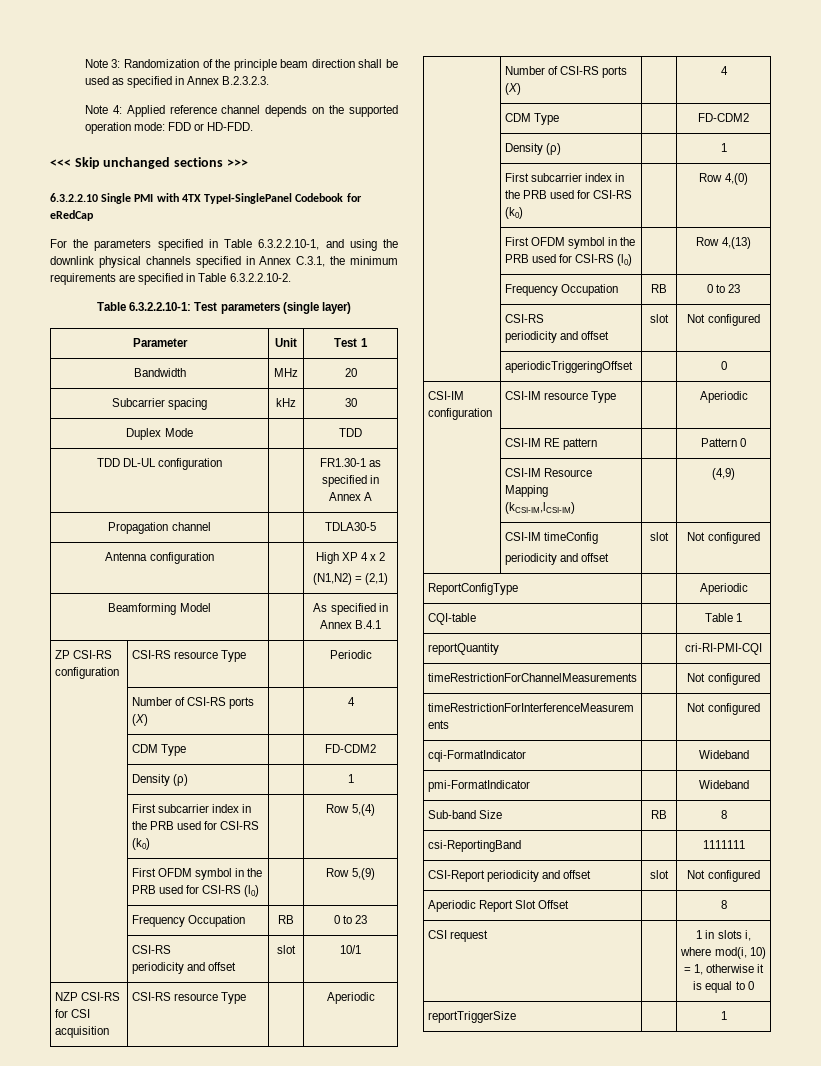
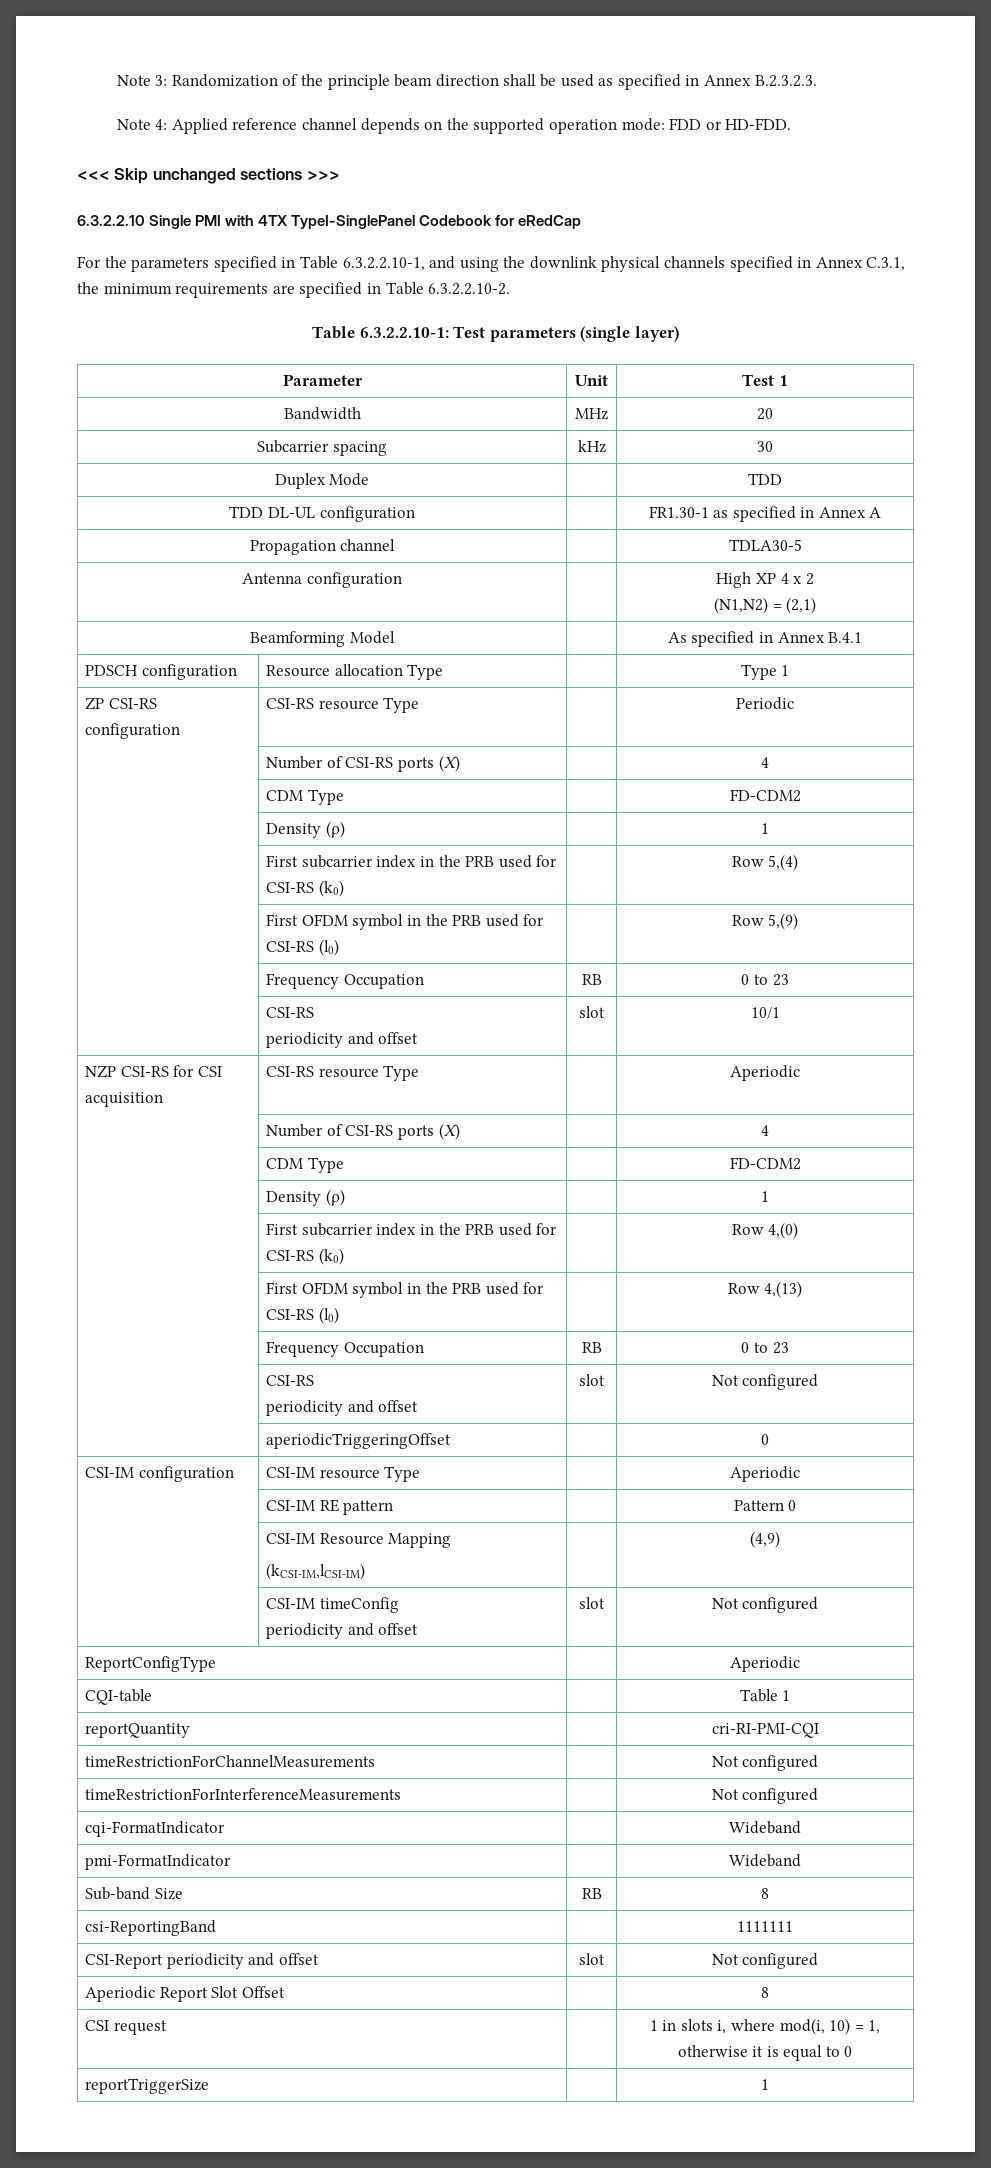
+ PDSCH configuration | Resource allocation Type | | Type 1

